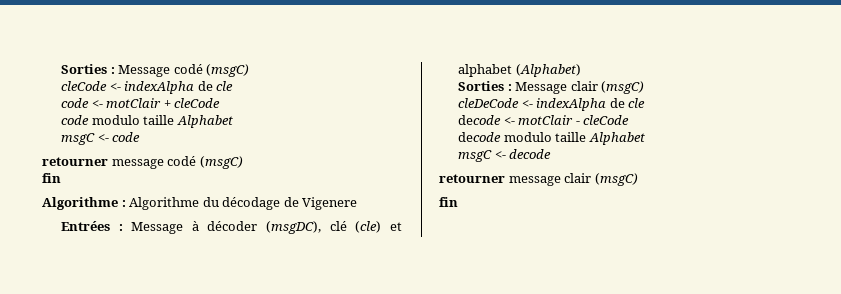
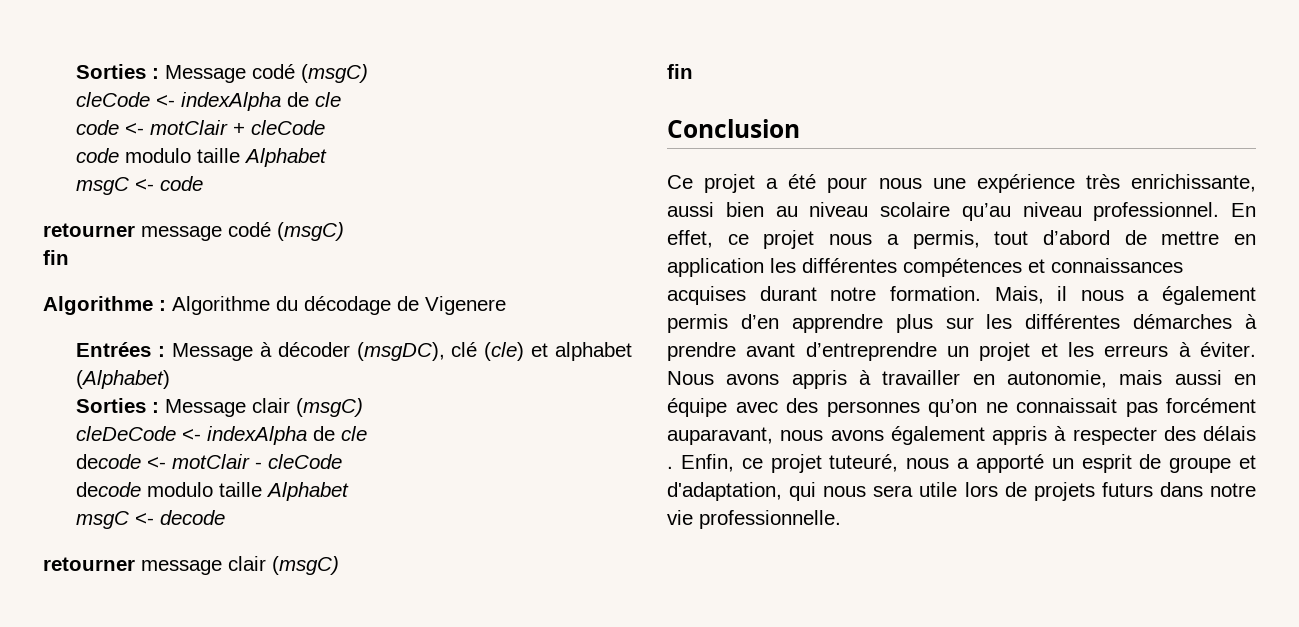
+ Conclusion
+ Ce projet a été pour nous une expérience très enrichissante, aussi bien au niveau scolaire qu’au niveau professionnel. En effet, ce projet nous a permis, tout d’abord de mettre en application les différentes compétences et connaissances acquises durant notre formation. Mais, il nous a également permis d’en apprendre plus sur les différentes démarches à prendre avant d’entreprendre un projet et les erreurs à éviter. Nous avons appris à travailler en autonomie, mais aussi en équipe avec des personnes qu’on ne connaissait pas forcément auparavant, nous avons également appris à respecter des délais . Enfin, ce projet tuteuré, nous a apporté un esprit de groupe et d'adaptation, qui nous sera utile lors de projets futurs dans notre vie professionnelle.

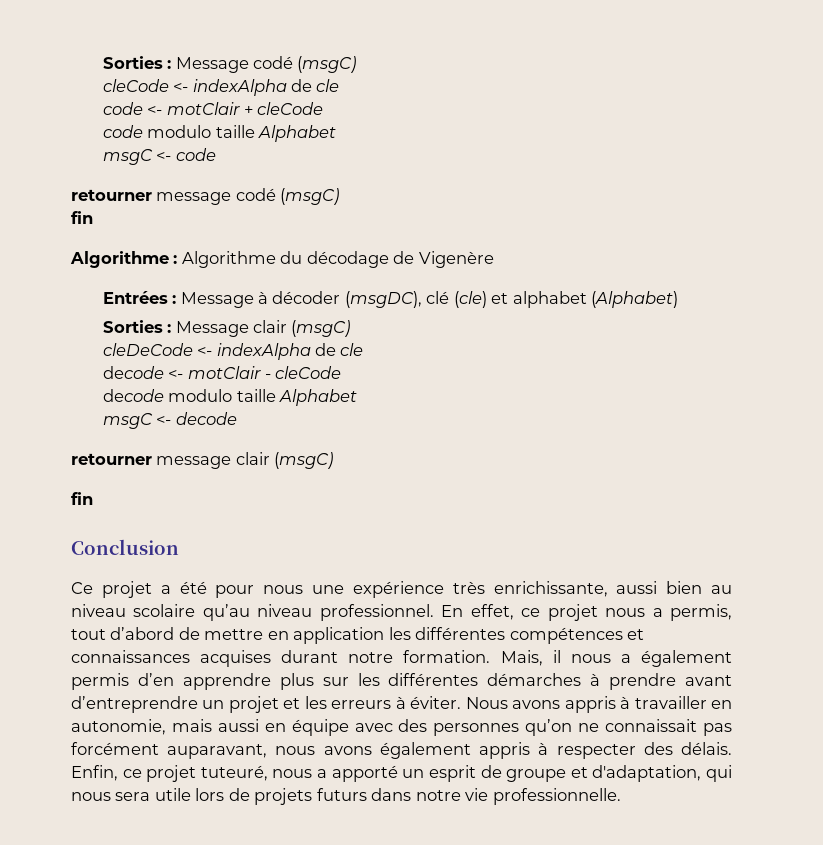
- Algorithme : Algorithme du décodage de Vigenere
+ Algorithme : Algorithme du décodage de Vigenère
- Nous avons appris à travailler en autonomie, mais aussi en équipe avec des personnes qu’on ne connaissait pas forcément auparavant, nous avons également appris à respecter des délais .
+ Nous avons appris à travailler en autonomie, mais aussi en équipe avec des personnes qu’on ne connaissait pas forcément auparavant, nous avons également appris à respecter des délais.

